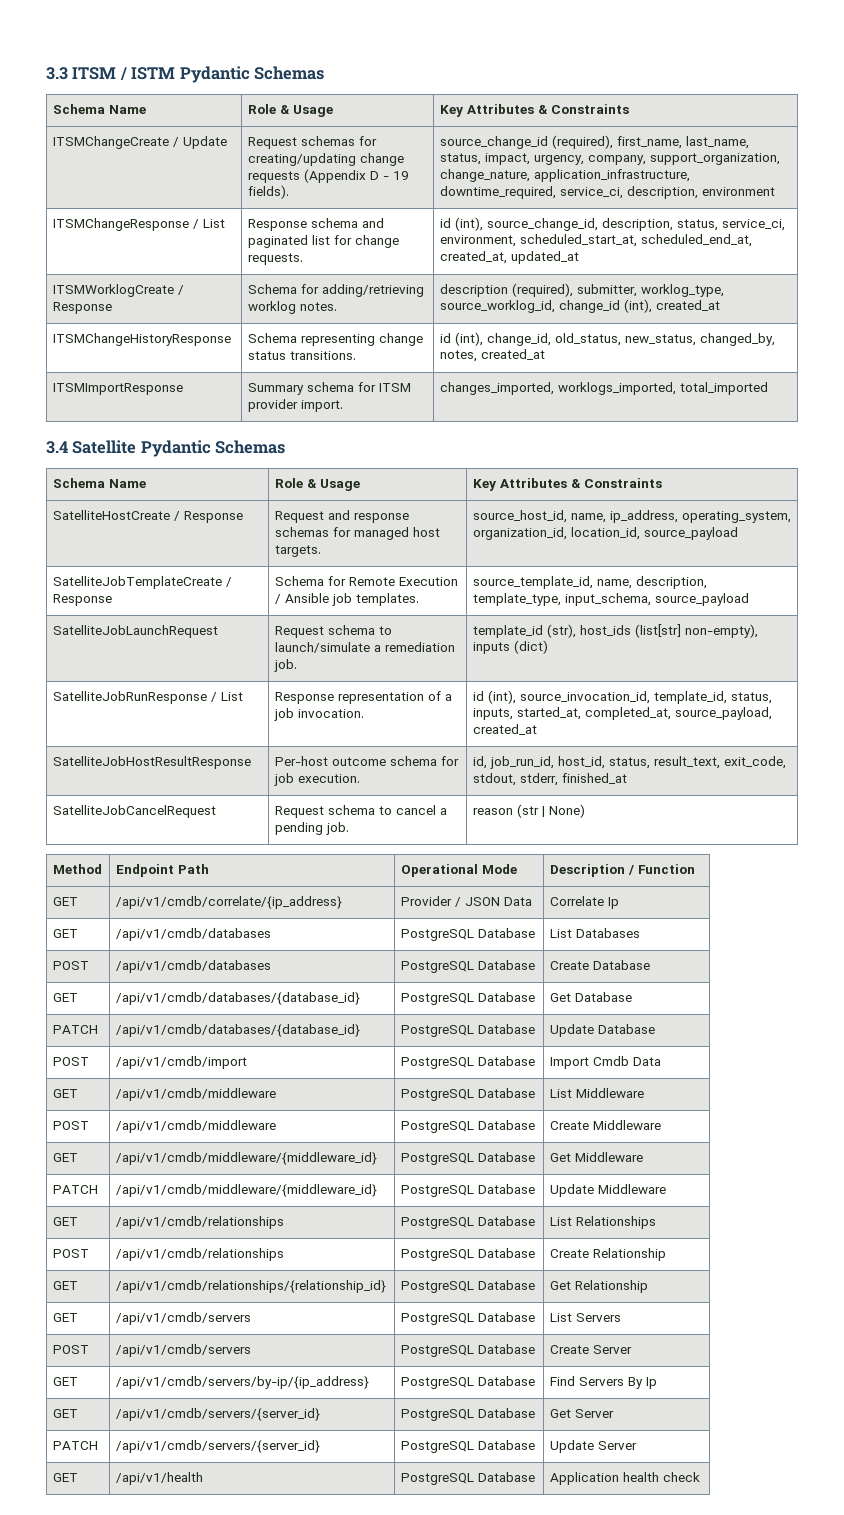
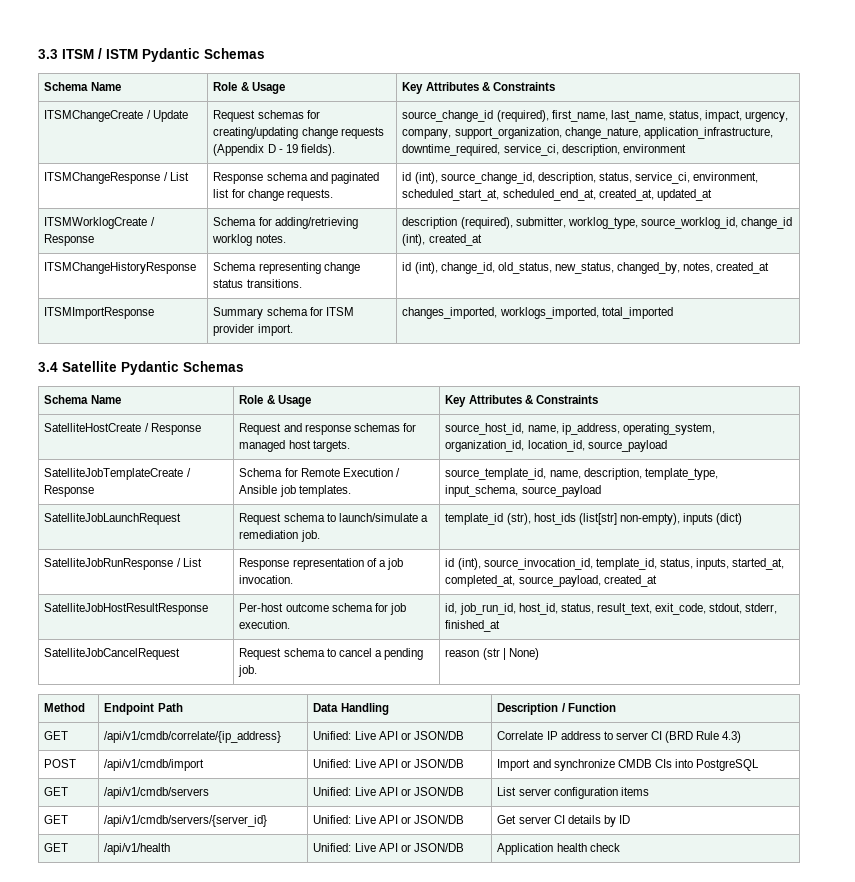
- Method | Endpoint Path | Operational Mode | Description / Function
+ Method | Endpoint Path | Data Handling | Description / Function
- GET | /api/v1/cmdb/correlate/{ip_address} | Provider / JSON Data | Correlate Ip
- GET | /api/v1/cmdb/databases | PostgreSQL Database | List Databases
- POST | /api/v1/cmdb/databases | PostgreSQL Database | Create Database
- GET | /api/v1/cmdb/databases/{database_id} | PostgreSQL Database | Get Database
- PATCH | /api/v1/cmdb/databases/{database_id} | PostgreSQL Database | Update Database
- POST | /api/v1/cmdb/import | PostgreSQL Database | Import Cmdb Data
- GET | /api/v1/cmdb/middleware | PostgreSQL Database | List Middleware
- POST | /api/v1/cmdb/middleware | PostgreSQL Database | Create Middleware
- GET | /api/v1/cmdb/middleware/{middleware_id} | PostgreSQL Database | Get Middleware
- PATCH | /api/v1/cmdb/middleware/{middleware_id} | PostgreSQL Database | Update Middleware
- GET | /api/v1/cmdb/relationships | PostgreSQL Database | List Relationships
- POST | /api/v1/cmdb/relationships | PostgreSQL Database | Create Relationship
- GET | /api/v1/cmdb/relationships/{relationship_id} | PostgreSQL Database | Get Relationship
- GET | /api/v1/cmdb/servers | PostgreSQL Database | List Servers
- POST | /api/v1/cmdb/servers | PostgreSQL Database | Create Server
- GET | /api/v1/cmdb/servers/by-ip/{ip_address} | PostgreSQL Database | Find Servers By Ip
- GET | /api/v1/cmdb/servers/{server_id} | PostgreSQL Database | Get Server
- PATCH | /api/v1/cmdb/servers/{server_id} | PostgreSQL Database | Update Server
- GET | /api/v1/health | PostgreSQL Database | Application health check
+ GET | /api/v1/cmdb/correlate/{ip_address} | Unified: Live API or JSON/DB | Correlate IP address to server CI (BRD Rule 4.3)
+ POST | /api/v1/cmdb/import | Unified: Live API or JSON/DB | Import and synchronize CMDB CIs into PostgreSQL
+ GET | /api/v1/cmdb/servers | Unified: Live API or JSON/DB | List server configuration items
+ GET | /api/v1/cmdb/servers/{server_id} | Unified: Live API or JSON/DB | Get server CI details by ID
+ GET | /api/v1/health | Unified: Live API or JSON/DB | Application health check

